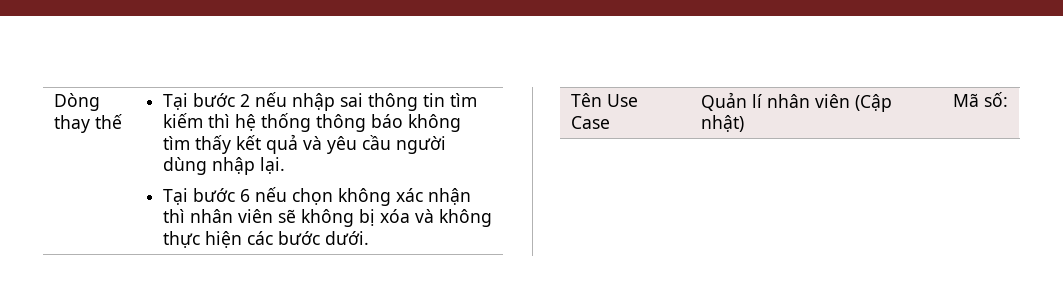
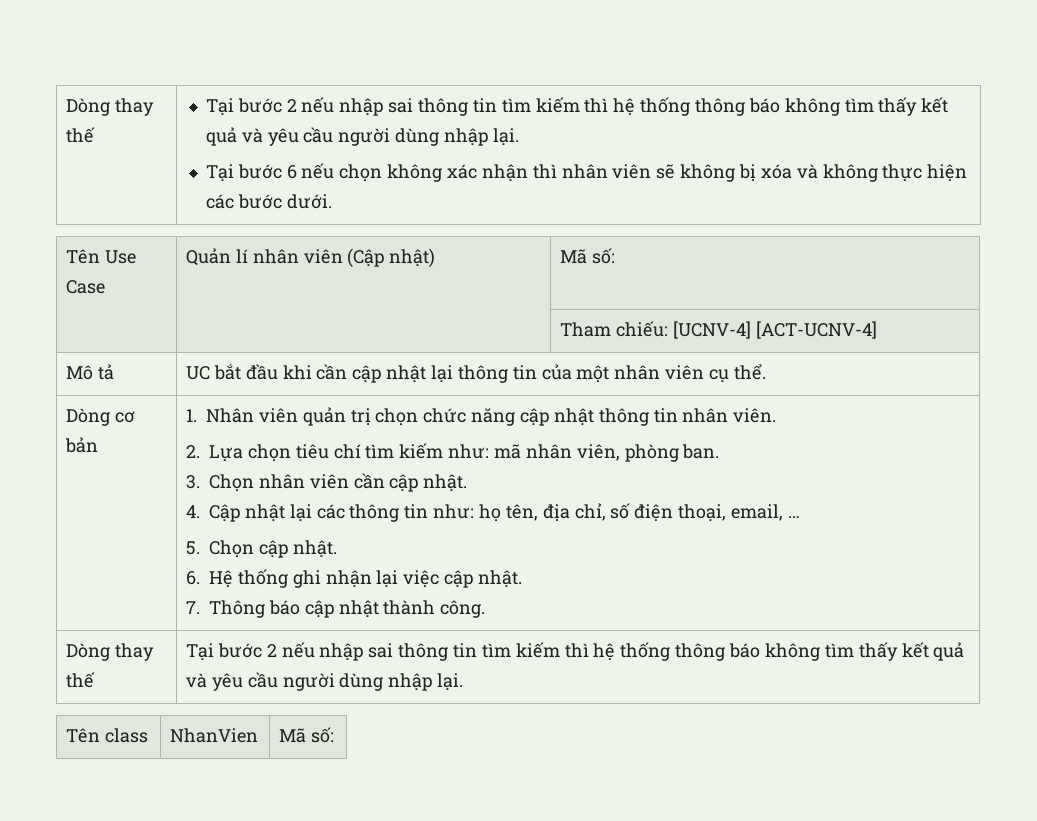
+ | | Tham chiếu: [UCNV-4] [ACT-UCNV-4]
+ Mô tả | UC bắt đầu khi cần cập nhật lại thông tin của một nhân viên cụ thể.
+ Dòng cơ bản | 1. Nhân viên quản trị chọn chức năng cập nhật thông tin nhân viên.
+ 2. Lựa chọn tiêu chí tìm kiếm như: mã nhân viên, phòng ban.
+ 3. Chọn nhân viên cần cập nhật.
+ 4. Cập nhật lại các thông tin như: họ tên, địa chỉ, số điện thoại, email, …
+ 5. Chọn cập nhật.
+ 6. Hệ thống ghi nhận lại việc cập nhật.
+ 7. Thông báo cập nhật thành công.
+ Dòng thay thế | Tại bước 2 nếu nhập sai thông tin tìm kiếm thì hệ thống thông báo không tìm thấy kết quả và yêu cầu người dùng nhập lại.
+ Tên class | NhanVien | Mã số:

